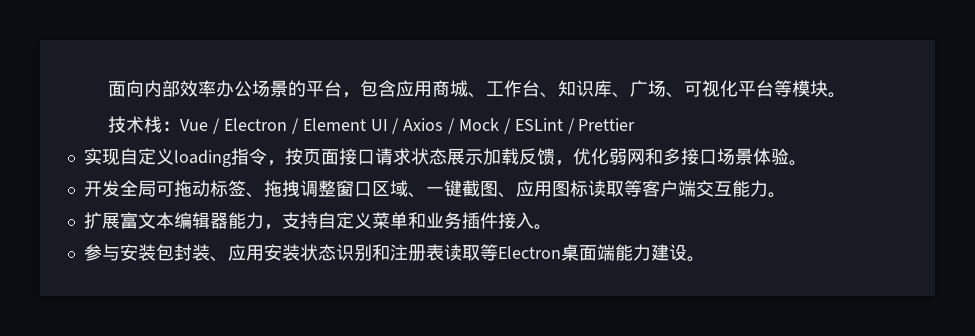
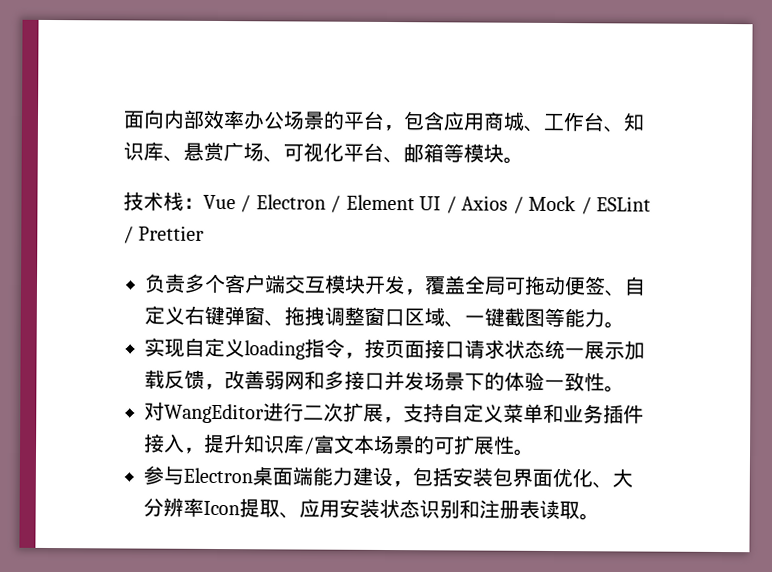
- 面向内部效率办公场景的平台，包含应用商城、工作台、知识库、广场、可视化平台等模块。
+ 面向内部效率办公场景的平台，包含应用商城、工作台、知识库、悬赏广场、可视化平台、邮箱等模块。
+ 负责多个客户端交互模块开发，覆盖全局可拖动便签、自定义右键弹窗、拖拽调整窗口区域、一键截图等能力。
- 实现自定义loading指令，按页面接口请求状态展示加载反馈，优化弱网和多接口场景体验。
- 开发全局可拖动标签、拖拽调整窗口区域、一键截图、应用图标读取等客户端交互能力。
- 扩展富文本编辑器能力，支持自定义菜单和业务插件接入。
- 参与安装包封装、应用安装状态识别和注册表读取等Electron桌面端能力建设。
+ 实现自定义loading指令，按页面接口请求状态统一展示加载反馈，改善弱网和多接口并发场景下的体验一致性。
+ 对WangEditor进行二次扩展，支持自定义菜单和业务插件接入，提升知识库/富文本场景的可扩展性。
+ 参与Electron桌面端能力建设，包括安装包界面优化、大分辨率Icon提取、应用安装状态识别和注册表读取。

